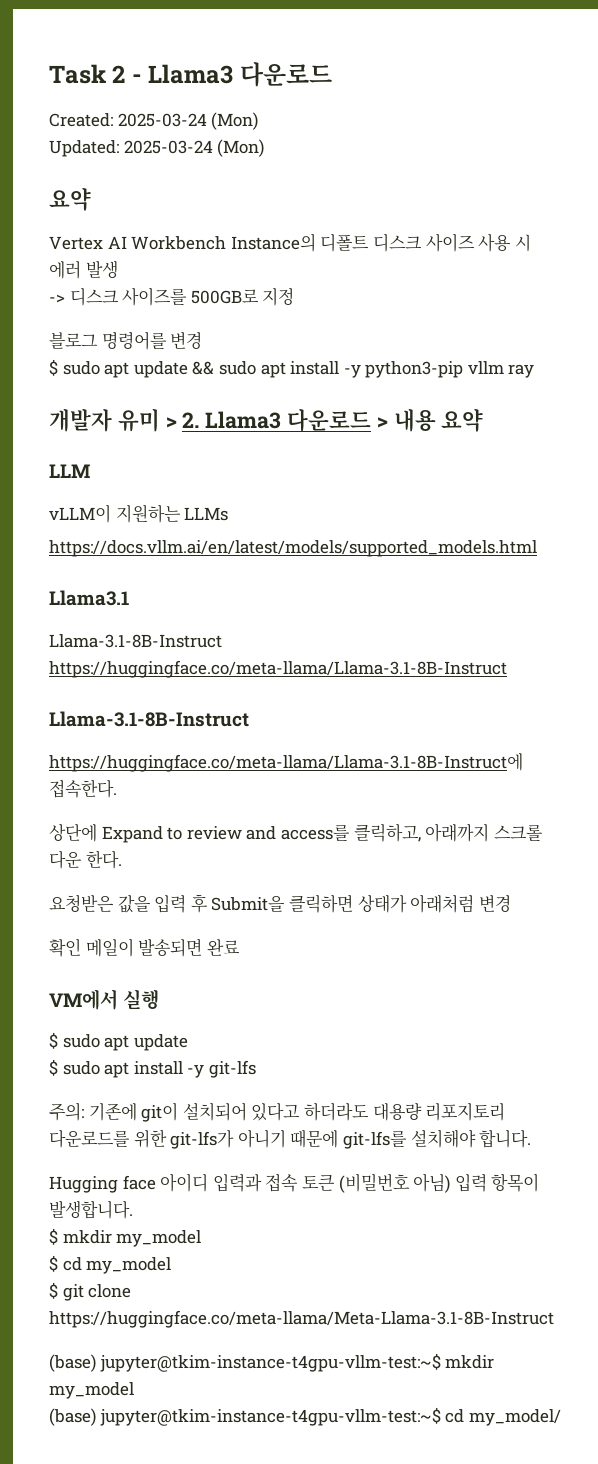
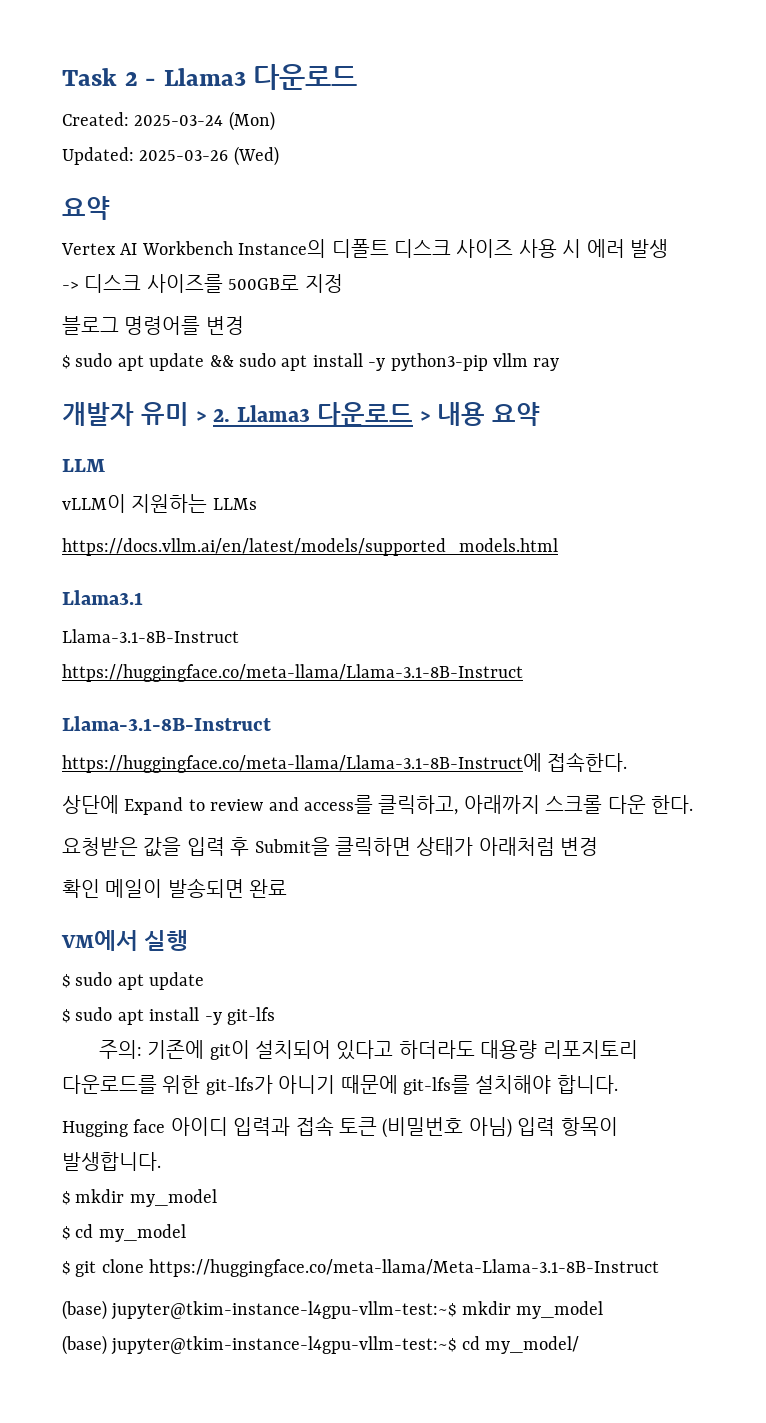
- Updated: 2025-03-24 (Mon)
+ Updated: 2025-03-26 (Wed)
- (base) jupyter@tkim-instance-t4gpu-vllm-test:~$ mkdir my_model
+ (base) jupyter@tkim-instance-l4gpu-vllm-test:~$ mkdir my_model
- (base) jupyter@tkim-instance-t4gpu-vllm-test:~$ cd my_model/
+ (base) jupyter@tkim-instance-l4gpu-vllm-test:~$ cd my_model/

